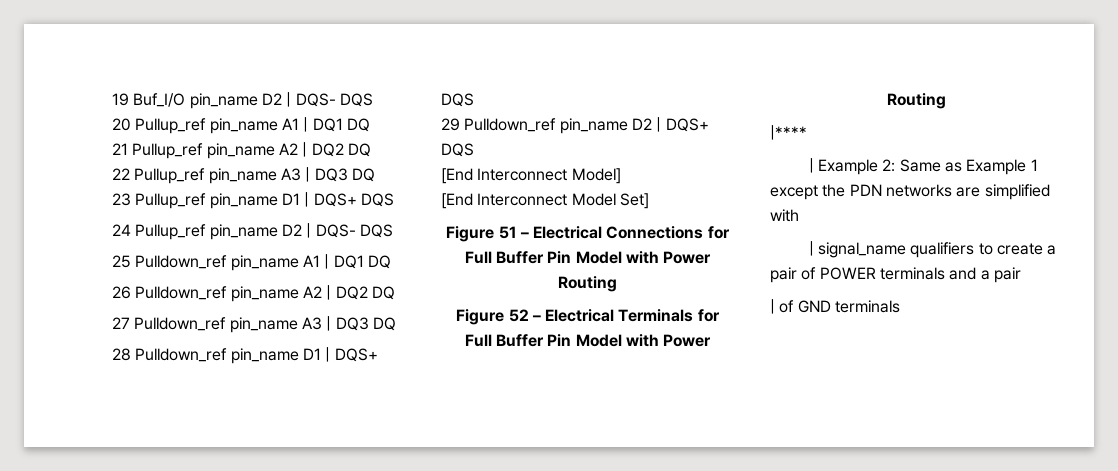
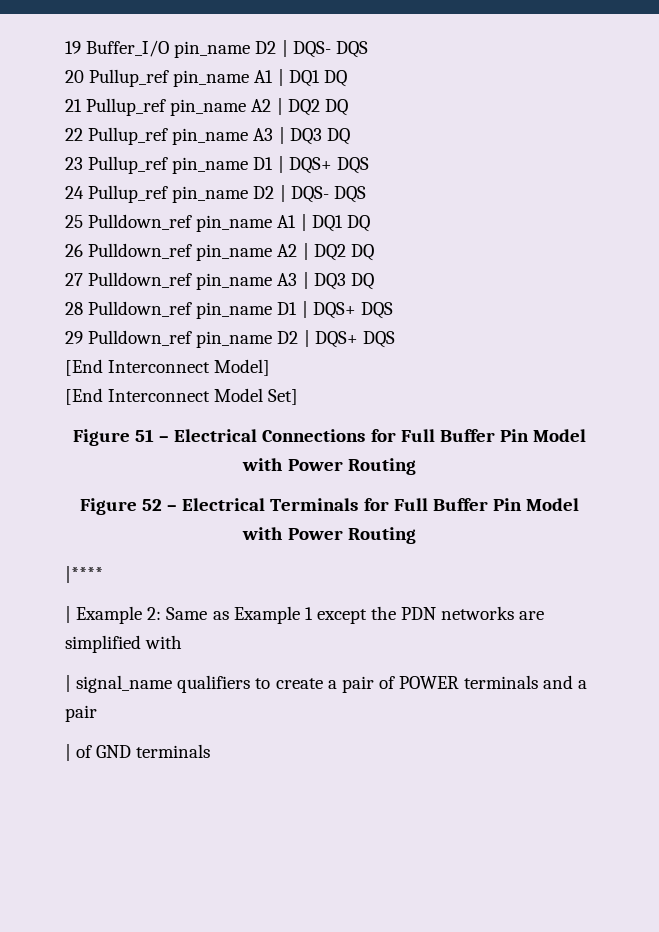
- 19 Buf_I/O pin_name D2 | DQS- DQS
+ 19 Buffer_I/O pin_name D2 | DQS- DQS

